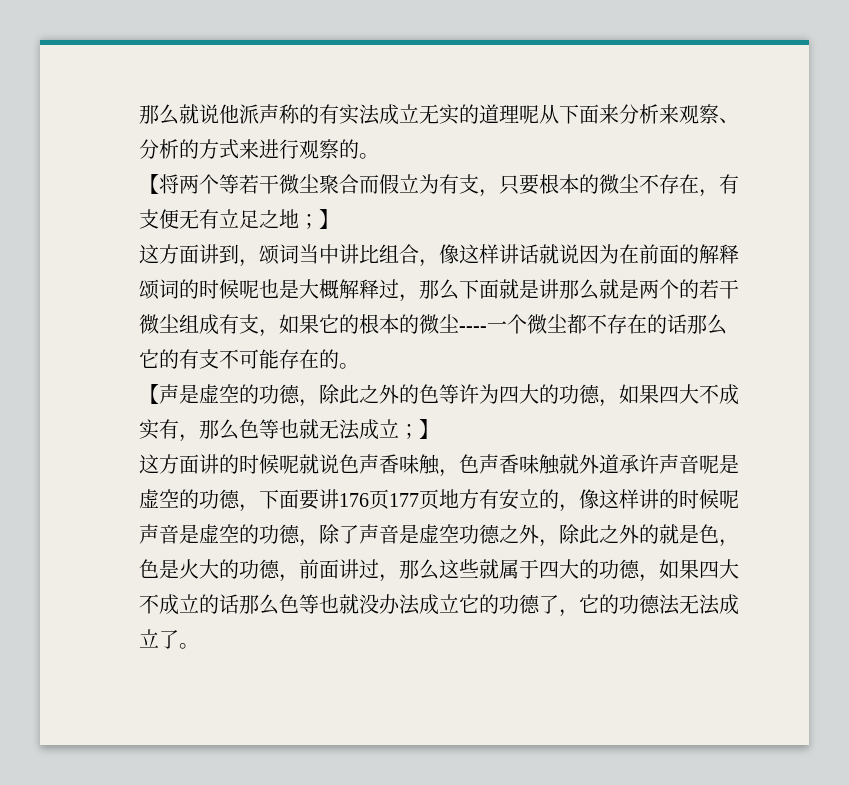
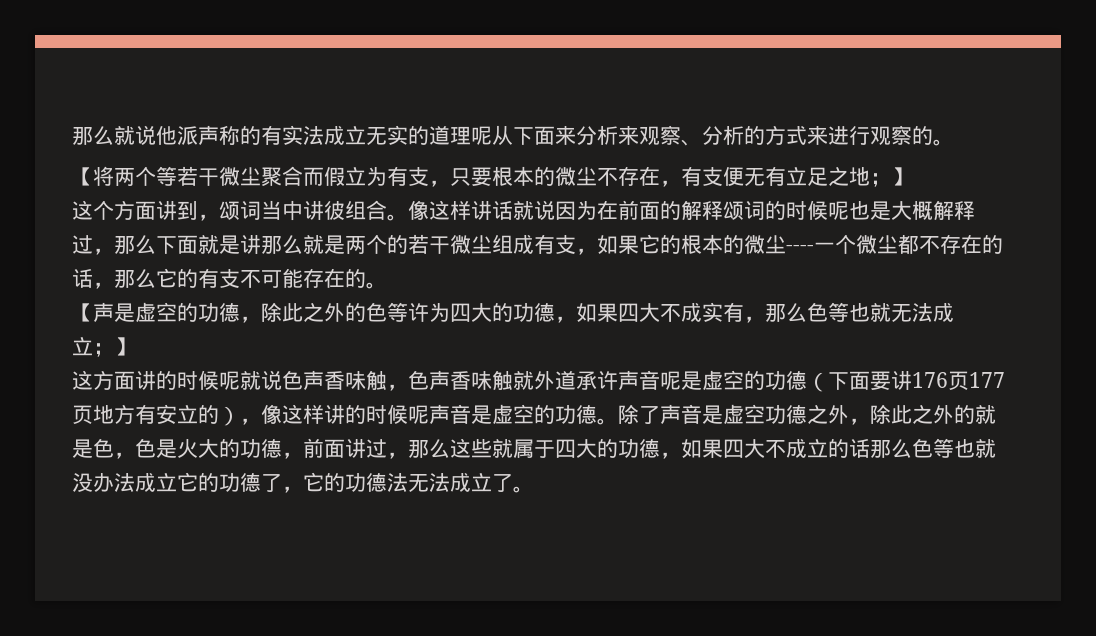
- 这方面讲到，颂词当中讲比组合，像这样讲话就说因为在前面的解释颂词的时候呢也是大概解释过，那么下面就是讲那么就是两个的若干微尘组成有支，如果它的根本的微尘----一个微尘都不存在的话那么它的有支不可能存在的。
+ 这个方面讲到，颂词当中讲彼组合。像这样讲话就说因为在前面的解释颂词的时候呢也是大概解释过，那么下面就是讲那么就是两个的若干微尘组成有支，如果它的根本的微尘----一个微尘都不存在的话，那么它的有支不可能存在的。
- 这方面讲的时候呢就说色声香味触，色声香味触就外道承许声音呢是虚空的功德，下面要讲176页177页地方有安立的，像这样讲的时候呢声音是虚空的功德，除了声音是虚空功德之外，除此之外的就是色，色是火大的功德，前面讲过，那么这些就属于四大的功德，如果四大不成立的话那么色等也就没办法成立它的功德了，它的功德法无法成立了。
+ 这方面讲的时候呢就说色声香味触，色声香味触就外道承许声音呢是虚空的功德（下面要讲176页177页地方有安立的），像这样讲的时候呢声音是虚空的功德。除了声音是虚空功德之外，除此之外的就是色，色是火大的功德，前面讲过，那么这些就属于四大的功德，如果四大不成立的话那么色等也就没办法成立它的功德了，它的功德法无法成立了。

